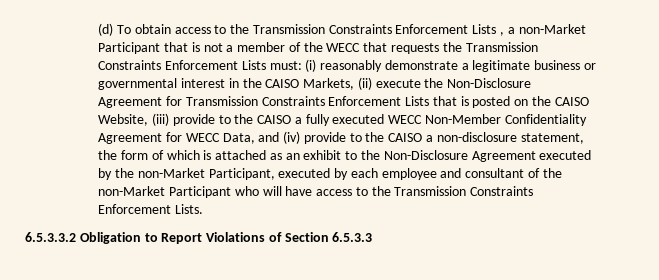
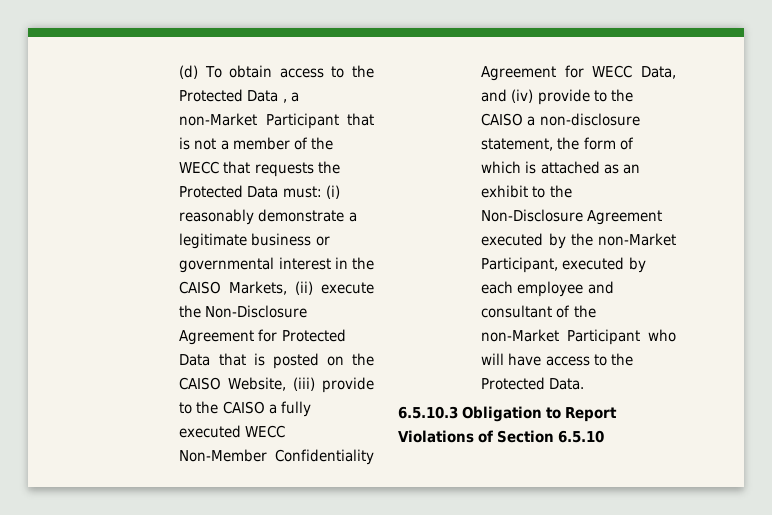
- (d) To obtain access to the Transmission Constraints Enforcement Lists , a non-Market Participant that is not a member of the WECC that requests the Transmission Constraints Enforcement Lists must:
+ (d) To obtain access to the Protected Data , a non-Market Participant that is not a member of the WECC that requests the Protected Data must:
- (i) reasonably demonstrate a legitimate business or governmental interest in the CAISO Markets, (ii) execute the Non-Disclosure Agreement for Transmission Constraints Enforcement Lists that is posted on the CAISO Website, (iii) provide to the CAISO a fully executed WECC Non-Member Confidentiality Agreement for WECC Data, and (iv) provide to the CAISO a non-disclosure statement, the form of which is attached as an exhibit to the Non-Disclosure Agreement executed by the non-Market Participant, executed by each employee and consultant of the non-Market Participant who will have access to the Transmission Constraints Enforcement Lists.
- 6.5.3.3.2 Obligation to Report Violations of Section 6.5.3.3
+ (i) reasonably demonstrate a legitimate business or governmental interest in the CAISO Markets, (ii) execute the Non-Disclosure Agreement for Protected Data that is posted on the CAISO Website, (iii) provide to the CAISO a fully executed WECC Non-Member Confidentiality Agreement for WECC Data, and (iv) provide to the CAISO a non-disclosure statement, the form of which is attached as an exhibit to the Non-Disclosure Agreement executed by the non-Market Participant, executed by each employee and consultant of the non-Market Participant who will have access to the Protected Data.
+ 6.5.10.3 Obligation to Report Violations of Section 6.5.10

